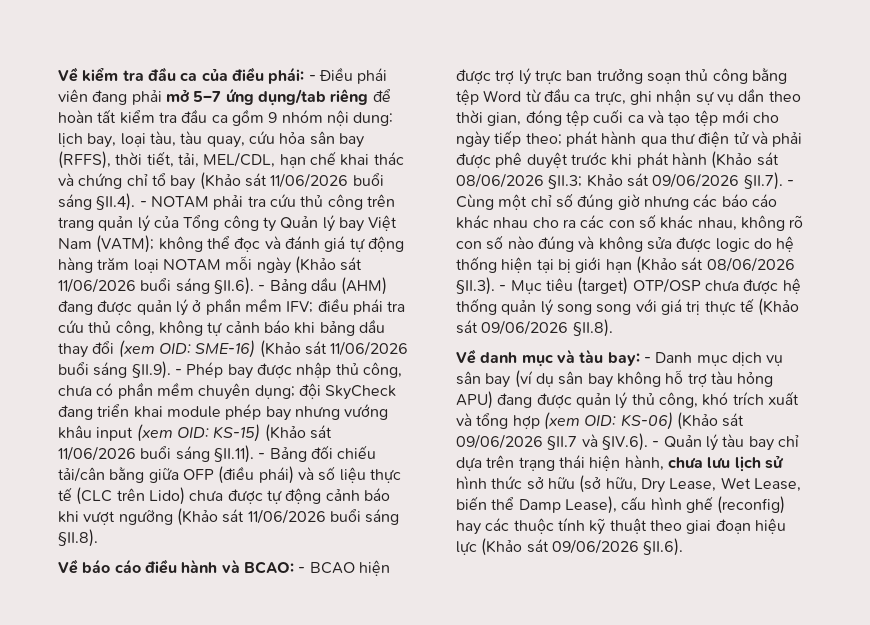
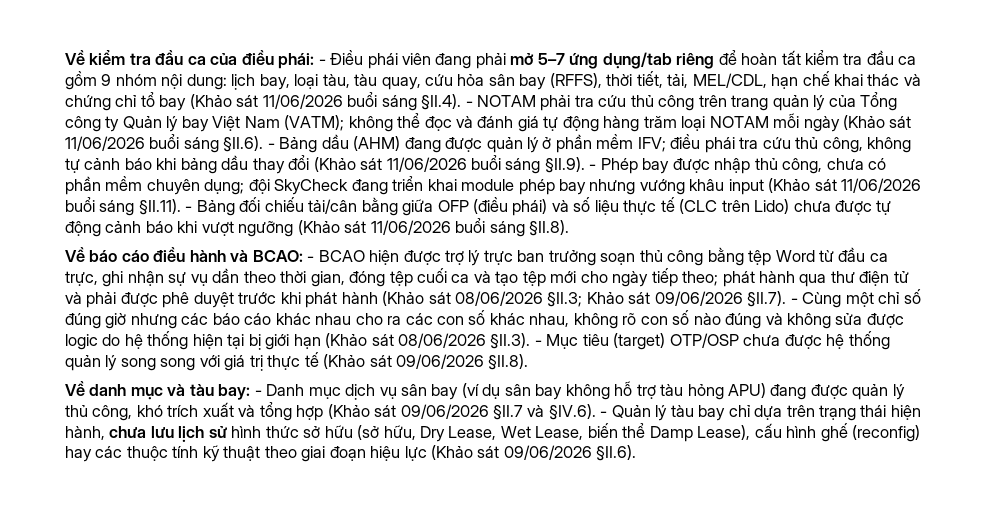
- điều phái tra cứu thủ công, không tự cảnh báo khi bảng dầu thay đổi (xem OID: SME-16) (Khảo sát 11/06/2026 buổi sáng §II.9). - Phép bay được nhập thủ công, chưa có phần mềm chuyên dụng;
+ điều phái tra cứu thủ công, không tự cảnh báo khi bảng dầu thay đổi (Khảo sát 11/06/2026 buổi sáng §II.9). - Phép bay được nhập thủ công, chưa có phần mềm chuyên dụng;
- đội SkyCheck đang triển khai module phép bay nhưng vướng khâu input (xem OID: KS-15) (Khảo sát 11/06/2026 buổi sáng §II.11). - Bảng đối chiếu tải/cân bằng giữa OFP (điều phái) và số liệu thực tế (CLC trên Lido) chưa được tự động cảnh báo khi vượt ngưỡng (Khảo sát 11/06/2026 buổi sáng §II.8).
+ đội SkyCheck đang triển khai module phép bay nhưng vướng khâu input (Khảo sát 11/06/2026 buổi sáng §II.11). - Bảng đối chiếu tải/cân bằng giữa OFP (điều phái) và số liệu thực tế (CLC trên Lido) chưa được tự động cảnh báo khi vượt ngưỡng (Khảo sát 11/06/2026 buổi sáng §II.8).
- - Danh mục dịch vụ sân bay (ví dụ sân bay không hỗ trợ tàu hỏng APU) đang được quản lý thủ công, khó trích xuất và tổng hợp (xem OID: KS-06) (Khảo sát 09/06/2026 §II.7 và §IV.6). - Quản lý tàu bay chỉ dựa trên trạng thái hiện hành, chưa lưu lịch sử hình thức sở hữu (sở hữu, Dry Lease, Wet Lease, biến thể Damp Lease), cấu hình ghế (reconfig) hay các thuộc tính kỹ thuật theo giai đoạn hiệu lực (Khảo sát 09/06/2026 §II.6).
+ - Danh mục dịch vụ sân bay (ví dụ sân bay không hỗ trợ tàu hỏng APU) đang được quản lý thủ công, khó trích xuất và tổng hợp (Khảo sát 09/06/2026 §II.7 và §IV.6). - Quản lý tàu bay chỉ dựa trên trạng thái hiện hành, chưa lưu lịch sử hình thức sở hữu (sở hữu, Dry Lease, Wet Lease, biến thể Damp Lease), cấu hình ghế (reconfig) hay các thuộc tính kỹ thuật theo giai đoạn hiệu lực (Khảo sát 09/06/2026 §II.6).

